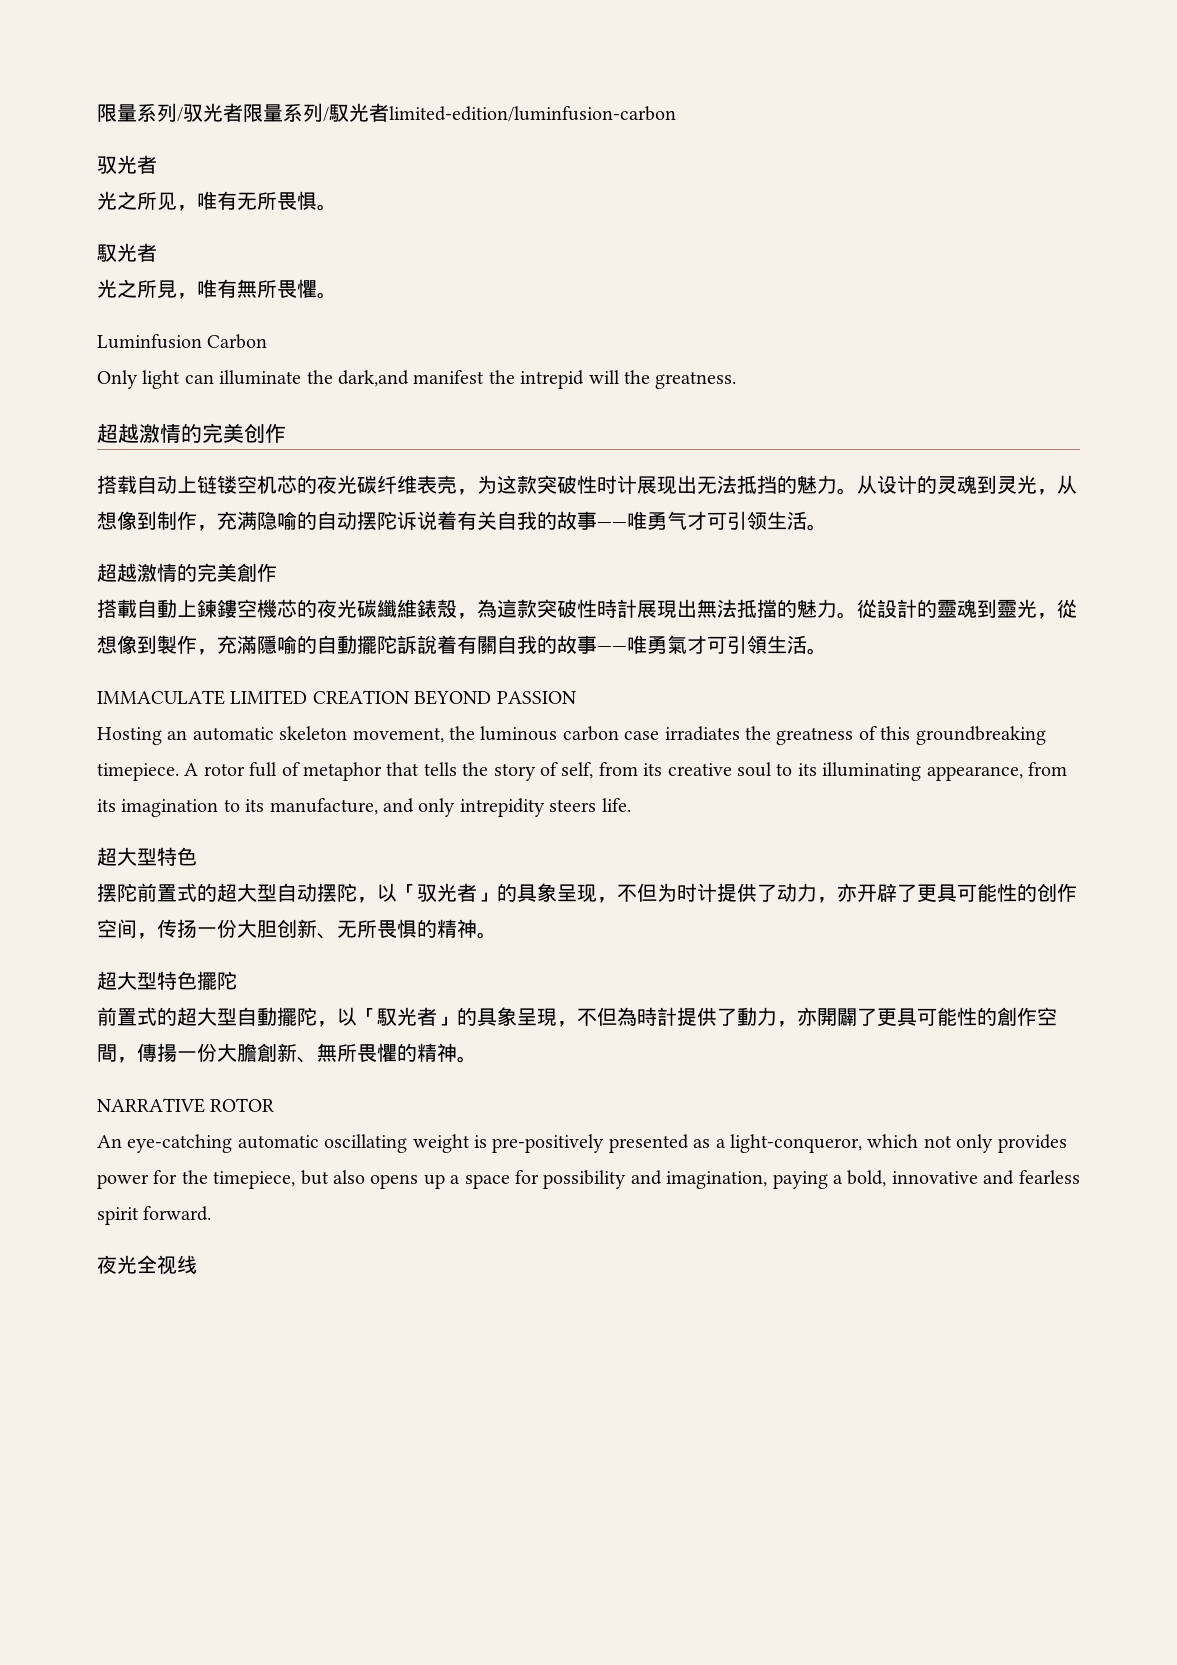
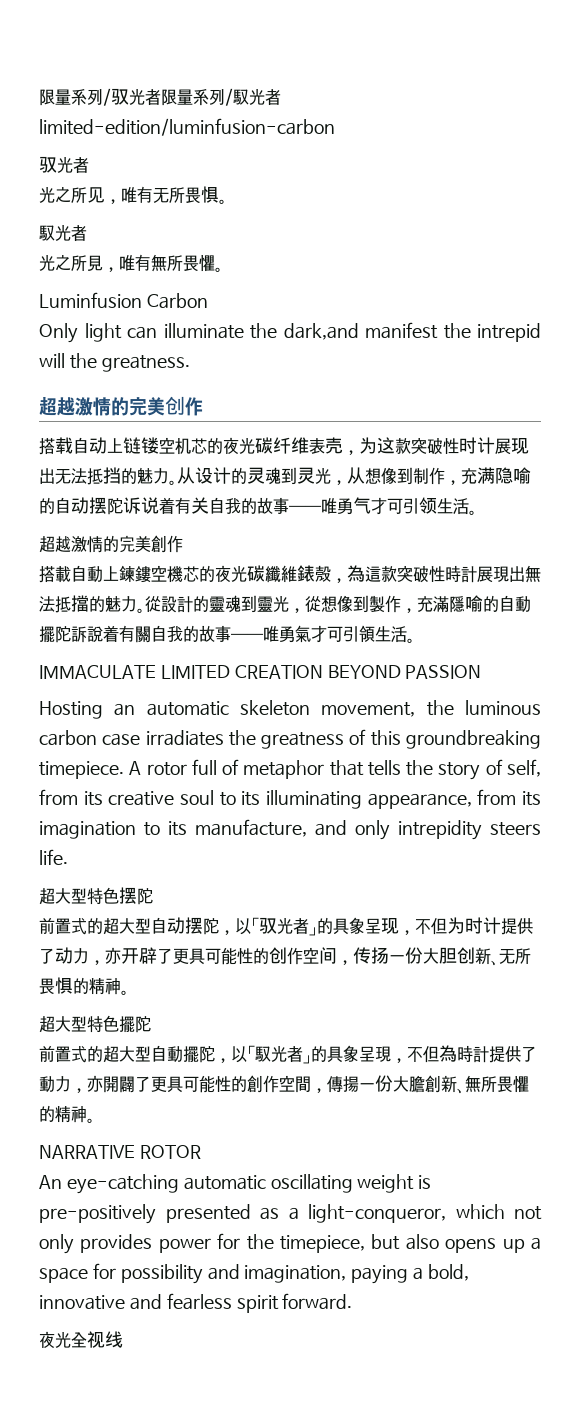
  A rotor full of metaphor that tells the story of self, from its creative soul to its illuminating appearance, from its imagination to its manufacture, and only intrepidity steers life.
- 超大型特色
- 摆陀前置式的超大型自动摆陀，以「驭光者」的具象呈现，不但为时计提供了动力，亦开辟了更具可能性的创作空间，传扬一份大胆创新、无所畏惧的精神。
+ 超大型特色摆陀
+ 前置式的超大型自动摆陀，以「驭光者」的具象呈现，不但为时计提供了动力，亦开辟了更具可能性的创作空间，传扬一份大胆创新、无所畏惧的精神。

